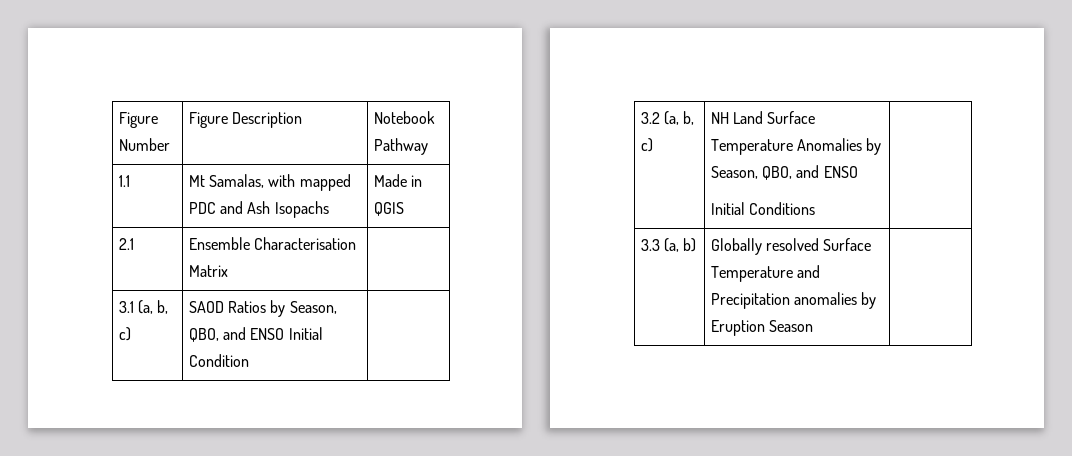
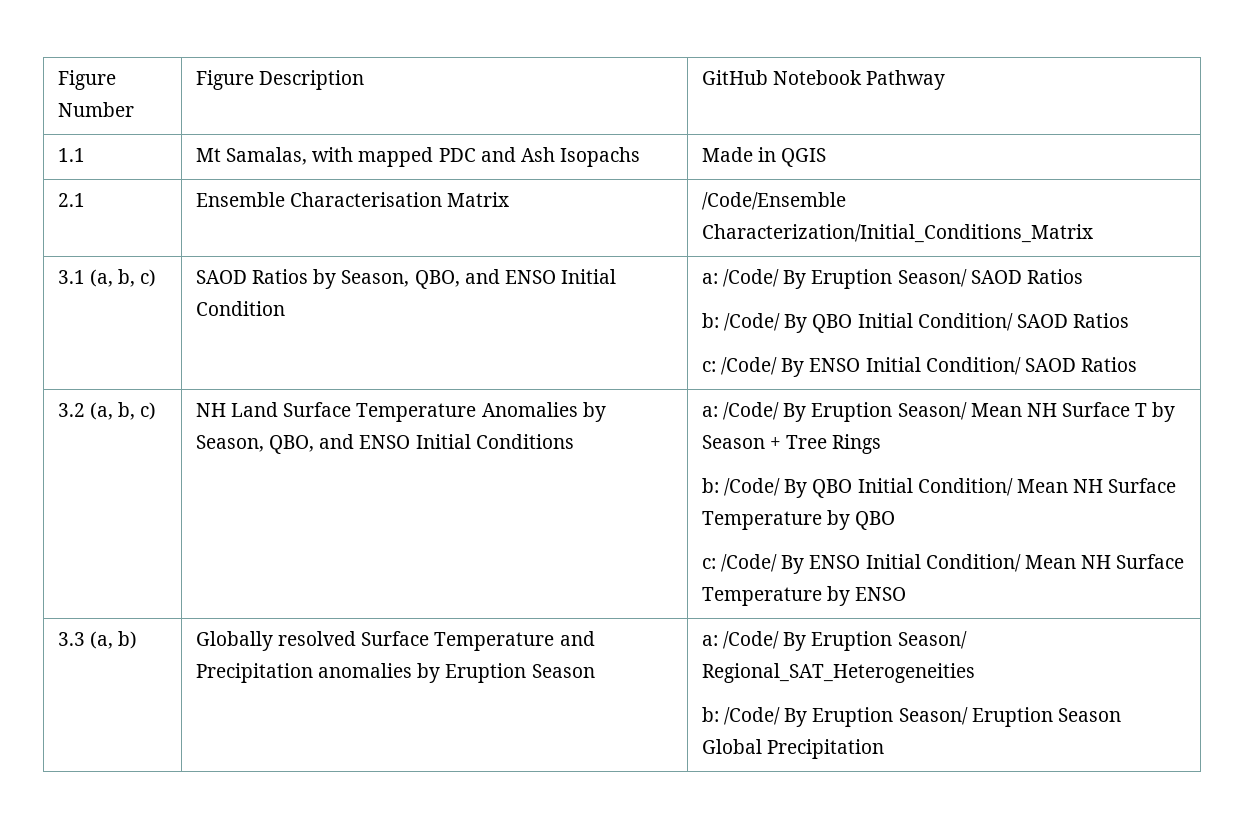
- Figure Number | Figure Description | Notebook Pathway
+ Figure Number | Figure Description | GitHub Notebook Pathway
- 2.1 | Ensemble Characterisation Matrix |
+ 2.1 | Ensemble Characterisation Matrix | /Code/Ensemble Characterization/Initial_Conditions_Matrix
- 3.1 (a, b, c) | SAOD Ratios by Season, QBO, and ENSO Initial Condition |
+ 3.1 (a, b, c) | SAOD Ratios by Season, QBO, and ENSO Initial Condition | a: /Code/ By Eruption Season/ SAOD Ratios
+ b: /Code/ By QBO Initial Condition/ SAOD Ratios
+ c: /Code/ By ENSO Initial Condition/ SAOD Ratios
- NH Land Surface Temperature Anomalies by Season, QBO, and ENSO
- Initial Conditions
+ NH Land Surface Temperature Anomalies by Season, QBO, and ENSO Initial Conditions
+ a: /Code/ By Eruption Season/ Mean NH Surface T by Season + Tree Rings
+ b: /Code/ By QBO Initial Condition/ Mean NH Surface Temperature by QBO
+ c: /Code/ By ENSO Initial Condition/ Mean NH Surface Temperature by ENSO
- 3.3 (a, b) | Globally resolved Surface Temperature and Precipitation anomalies by Eruption Season |
+ 3.3 (a, b) | Globally resolved Surface Temperature and Precipitation anomalies by Eruption Season | a: /Code/ By Eruption Season/ Regional_SAT_Heterogeneities
+ b: /Code/ By Eruption Season/ Eruption Season Global Precipitation

